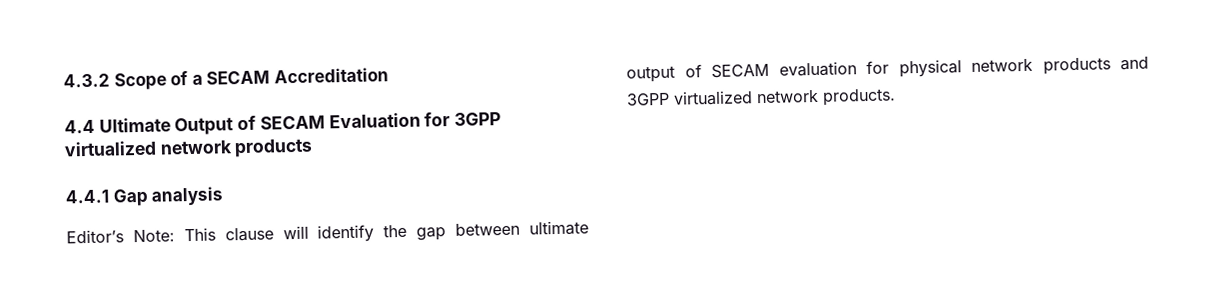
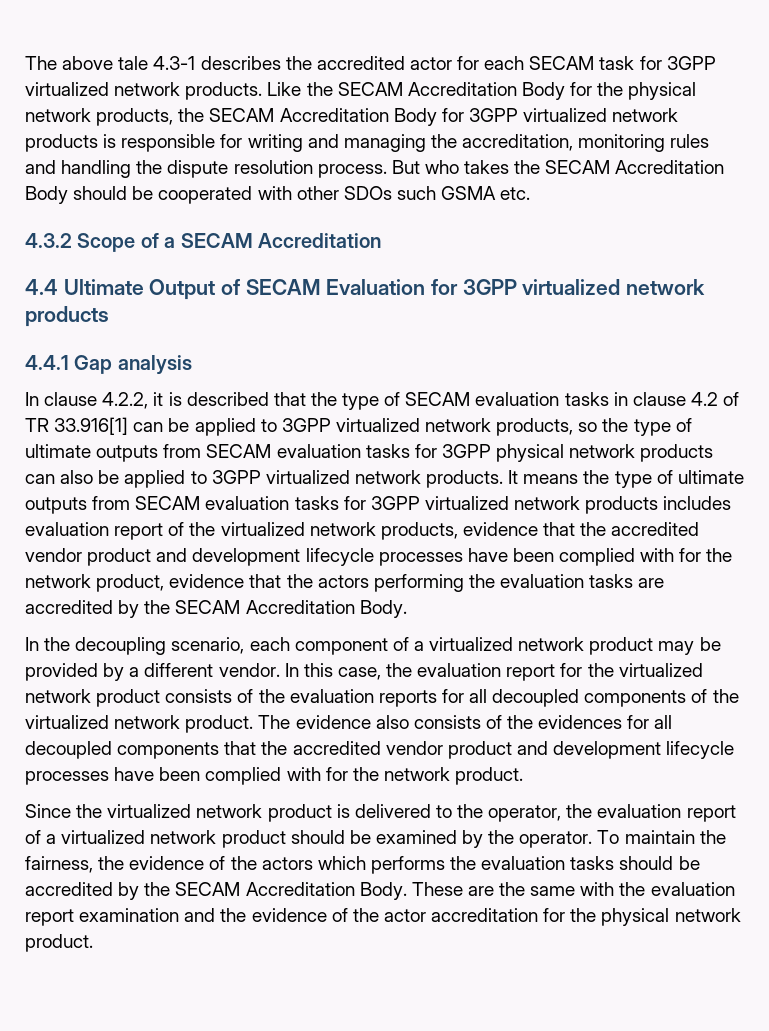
+ The above tale 4.3-1 describes the accredited actor for each SECAM task for 3GPP virtualized network products. Like the SECAM Accreditation Body for the physical network products, the SECAM Accreditation Body for 3GPP virtualized network products is responsible for writing and managing the accreditation, monitoring rules and handling the dispute resolution process. But who takes the SECAM Accreditation Body should be cooperated with other SDOs such GSMA etc.
- Editor’s Note: This clause will identify the gap between ultimate output of SECAM evaluation for physical network products and 3GPP virtualized network products.
+ In clause 4.2.2, it is described that the type of SECAM evaluation tasks in clause 4.2 of TR 33.916[1] can be applied to 3GPP virtualized network products, so the type of ultimate outputs from SECAM evaluation tasks for 3GPP physical network products can also be applied to 3GPP virtualized network products. It means the type of ultimate outputs from SECAM evaluation tasks for 3GPP virtualized network products includes evaluation report of the virtualized network products, evidence that the accredited vendor product and development lifecycle processes have been complied with for the network product, evidence that the actors performing the evaluation tasks are accredited by the SECAM Accreditation Body.
+ In the decoupling scenario, each component of a virtualized network product may be provided by a different vendor. In this case, the evaluation report for the virtualized network product consists of the evaluation reports for all decoupled components of the virtualized network product. The evidence also consists of the evidences for all decoupled components that the accredited vendor product and development lifecycle processes have been complied with for the network product.
+ Since the virtualized network product is delivered to the operator, the evaluation report of a virtualized network product should be examined by the operator. To maintain the fairness, the evidence of the actors which performs the evaluation tasks should be accredited by the SECAM Accreditation Body. These are the same with the evaluation report examination and the evidence of the actor accreditation for the physical network product.

